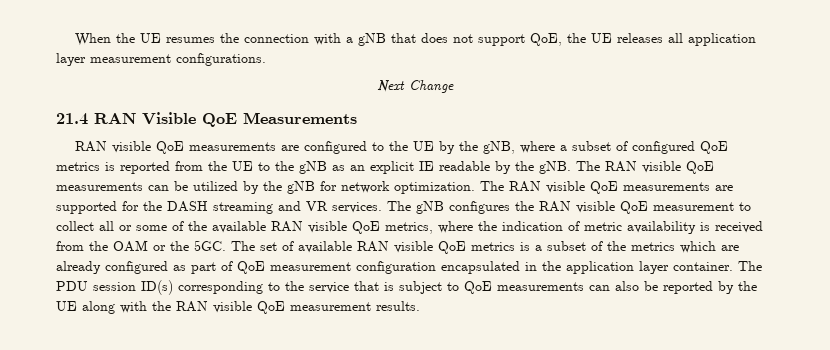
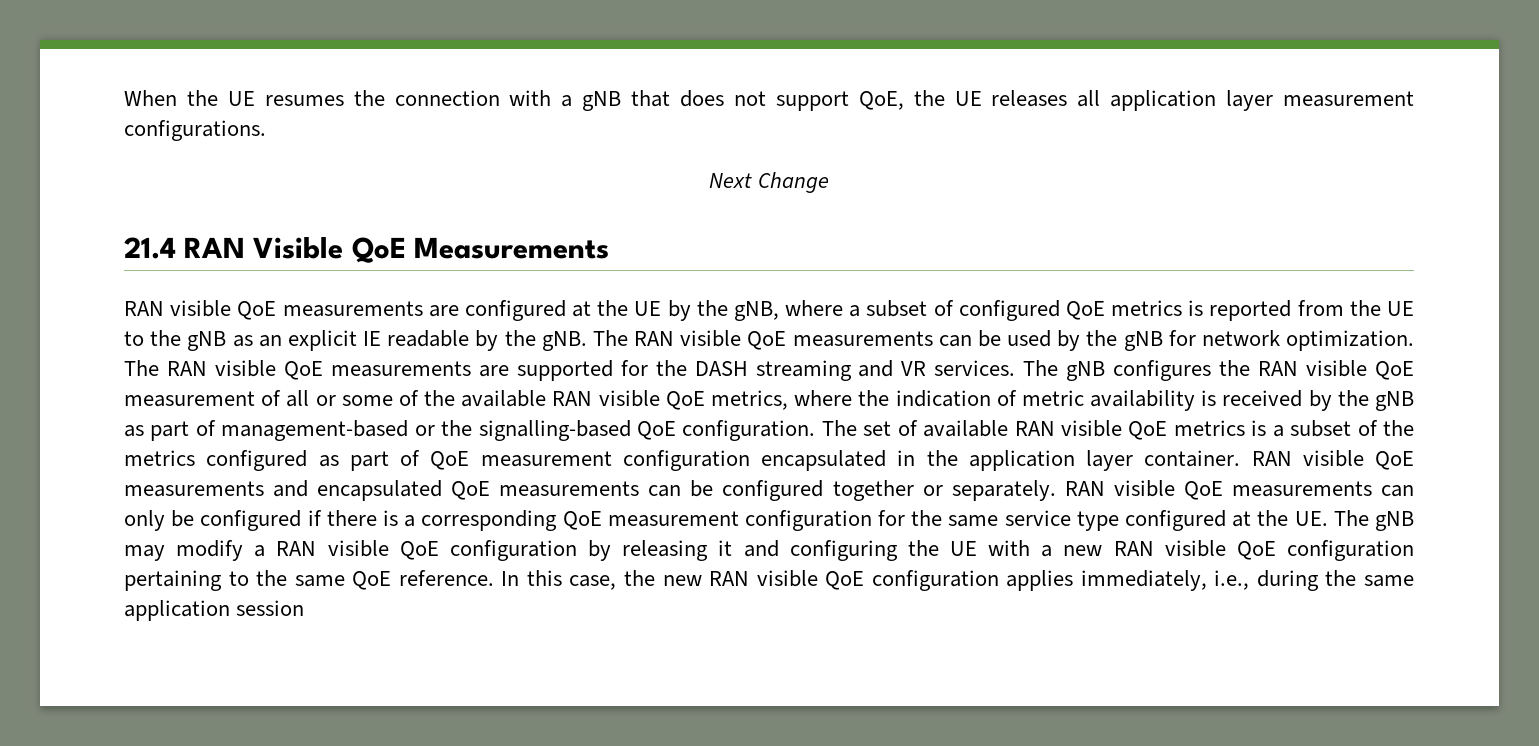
- RAN visible QoE measurements are configured to the UE by the gNB, where a subset of configured QoE metrics is reported from the UE to the gNB as an explicit IE readable by the gNB.
+ RAN visible QoE measurements are configured at the UE by the gNB, where a subset of configured QoE metrics is reported from the UE to the gNB as an explicit IE readable by the gNB.
- The RAN visible QoE measurements can be utilized by the gNB for network optimization.
+ The RAN visible QoE measurements can be used by the gNB for network optimization.
- The gNB configures the RAN visible QoE measurement to collect all or some of the available RAN visible QoE metrics, where the indication of metric availability is received from the OAM or the 5GC.
+ The gNB configures the RAN visible QoE measurement of all or some of the available RAN visible QoE metrics, where the indication of metric availability is received by the gNB as part of management-based or the signalling-based QoE configuration.
- The set of available RAN visible QoE metrics is a subset of the metrics which are already configured as part of QoE measurement configuration encapsulated in the application layer container.
+ The set of available RAN visible QoE metrics is a subset of the metrics configured as part of QoE measurement configuration encapsulated in the application layer container.
- The PDU session ID(s) corresponding to the service that is subject to QoE measurements can also be reported by the UE along with the RAN visible QoE measurement results.
+ RAN visible QoE measurements and encapsulated QoE measurements can be configured together or separately. RAN visible QoE measurements can only be configured if there is a corresponding QoE measurement configuration for the same service type configured at the UE. The gNB may modify a RAN visible QoE configuration by releasing it and configuring the UE with a new RAN visible QoE configuration pertaining to the same QoE reference. In this case, the new RAN visible QoE configuration applies immediately, i.e., during the same application session

